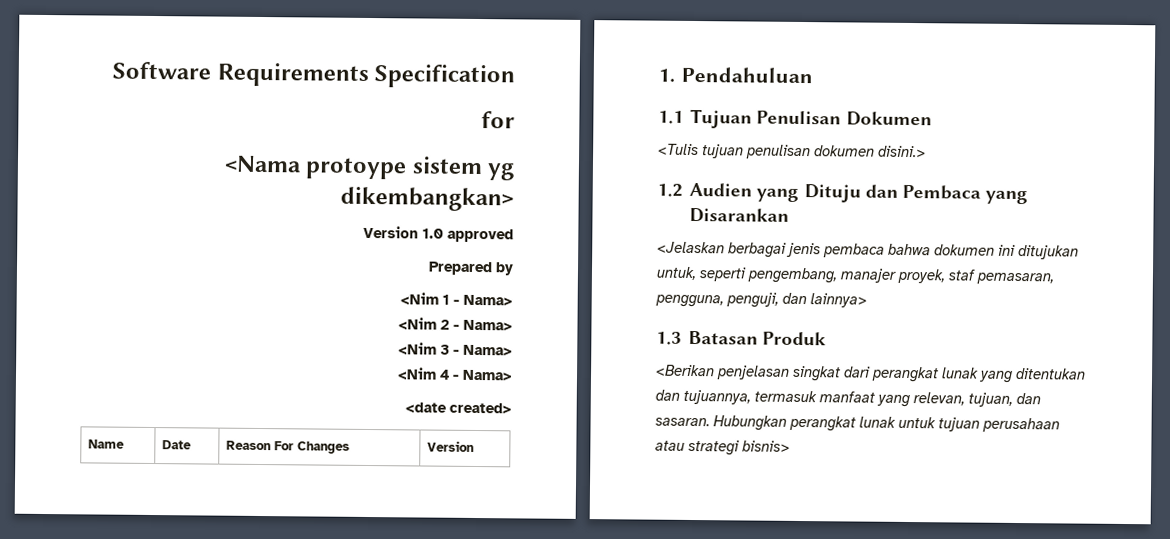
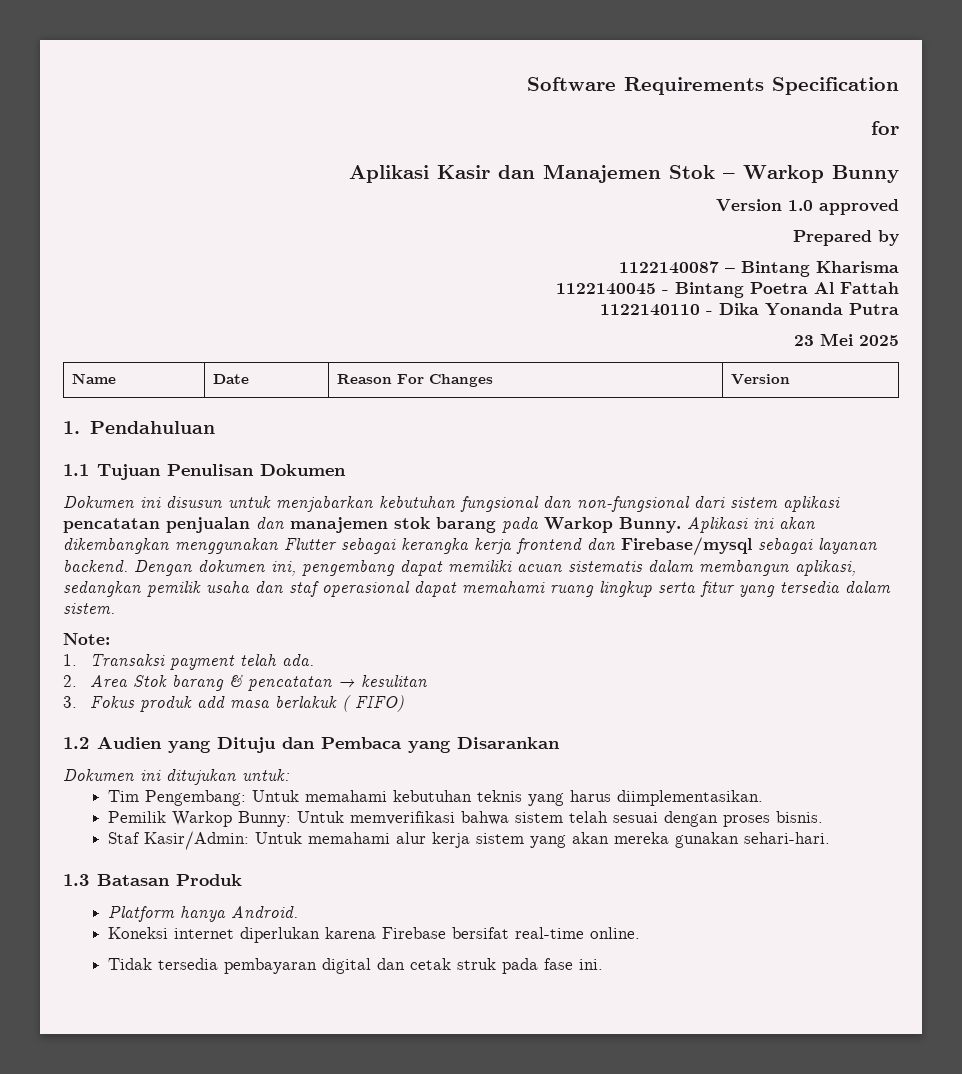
- <Nama protoype sistem yg dikembangkan>
+ Aplikasi Kasir dan Manajemen Stok – Warkop Bunny
- <Nim 1 - Nama>
- <Nim 2 - Nama>
- <Nim 3 - Nama>
- <Nim 4 - Nama>
- <date created>
+ 1122140087 – Bintang Kharisma
+ 1122140045 - Bintang Poetra Al Fattah
+ 1122140110 - Dika Yonanda Putra
+ 23 Mei 2025
- <Tulis tujuan penulisan dokumen disini.>
+ Dokumen ini disusun untuk menjabarkan kebutuhan fungsional dan non-fungsional dari sistem aplikasi pencatatan penjualan dan manajemen stok barang pada Warkop Bunny. Aplikasi ini akan dikembangkan menggunakan Flutter sebagai kerangka kerja frontend dan Firebase/mysql sebagai layanan backend. Dengan dokumen ini, pengembang dapat memiliki acuan sistematis dalam membangun aplikasi, sedangkan pemilik usaha dan staf operasional dapat memahami ruang lingkup serta fitur yang tersedia dalam sistem.
+ Note:
+ 1. Transaksi payment telah ada.
+ 2. Area Stok barang & pencatatan → kesulitan
+ 3. Fokus produk add masa berlakuk ( FIFO)
- <Jelaskan berbagai jenis pembaca bahwa dokumen ini ditujukan untuk, seperti pengembang, manajer proyek, staf pemasaran, pengguna, penguji, dan lainnya>
+ Dokumen ini ditujukan untuk:
+ Tim Pengembang: Untuk memahami kebutuhan teknis yang harus diimplementasikan.
+ Pemilik Warkop Bunny: Untuk memverifikasi bahwa sistem telah sesuai dengan proses bisnis.
+ Staf Kasir/Admin: Untuk memahami alur kerja sistem yang akan mereka gunakan sehari-hari.
  1.3 Batasan Produk
- <Berikan penjelasan singkat dari perangkat lunak yang ditentukan dan tujuannya, termasuk manfaat yang relevan, tujuan, dan sasaran. Hubungkan perangkat lunak untuk tujuan perusahaan atau strategi bisnis>
+ Platform hanya Android.
+ Koneksi internet diperlukan karena Firebase bersifat real-time online.
+ Tidak tersedia pembayaran digital dan cetak struk pada fase ini.

